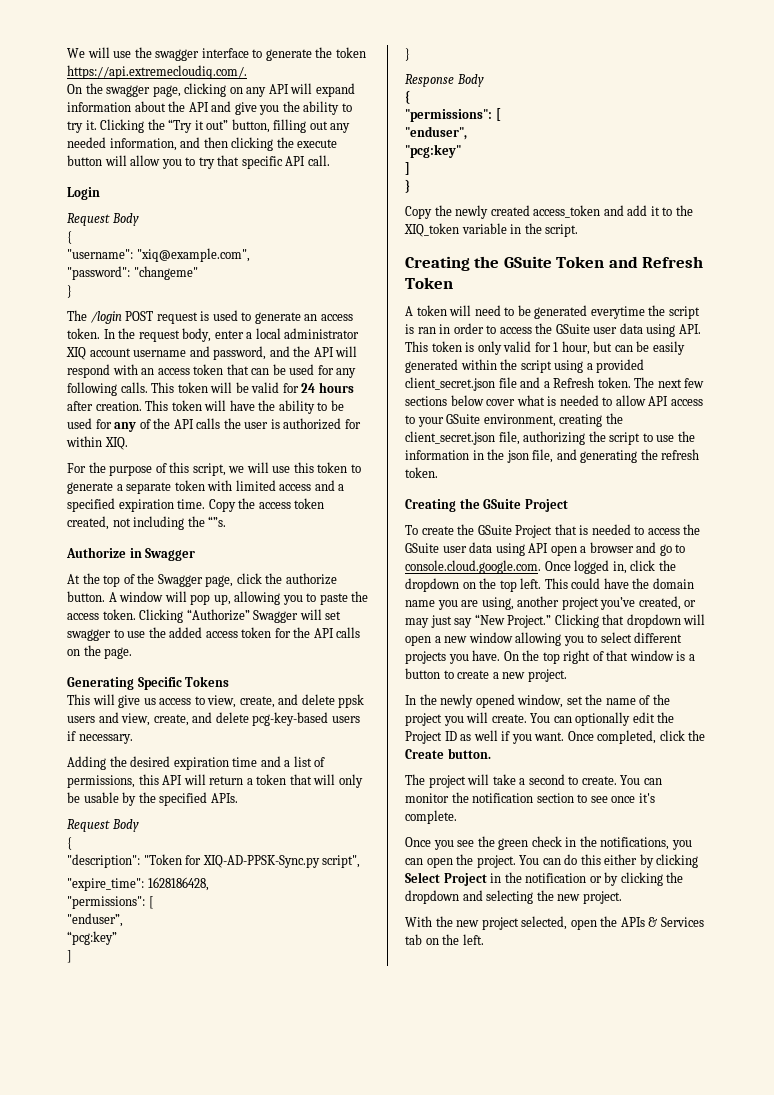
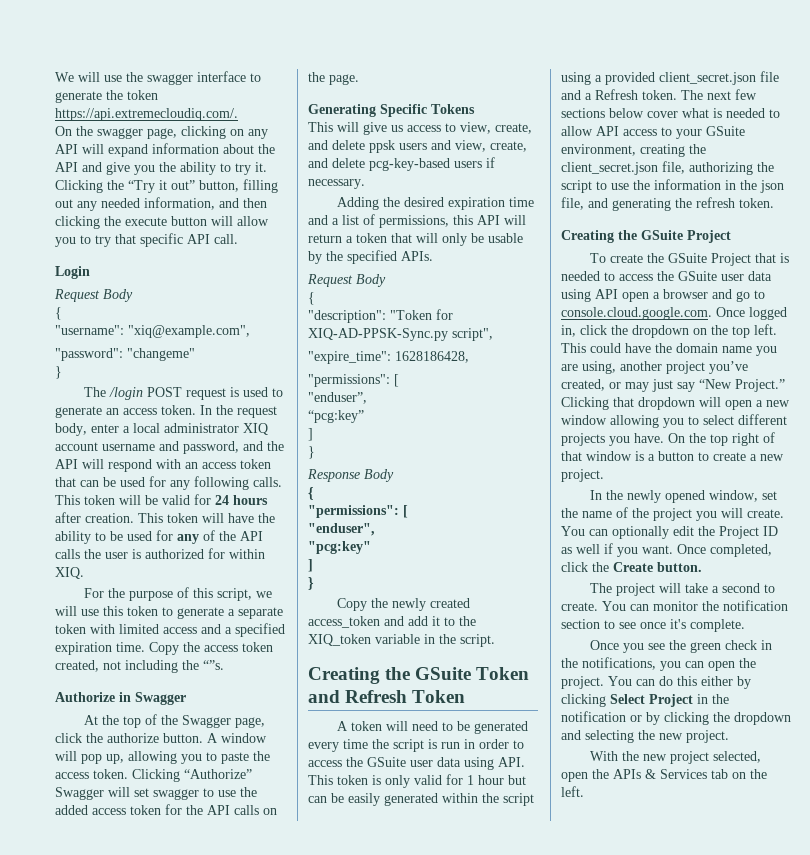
- A token will need to be generated everytime the script is ran in order to access the GSuite user data using API. This token is only valid for 1 hour, but can be easily generated within the script using a provided client_secret.json file and a Refresh token.
+ A token will need to be generated every time the script is run in order to access the GSuite user data using API. This token is only valid for 1 hour but can be easily generated within the script using a provided client_secret.json file and a Refresh token.

